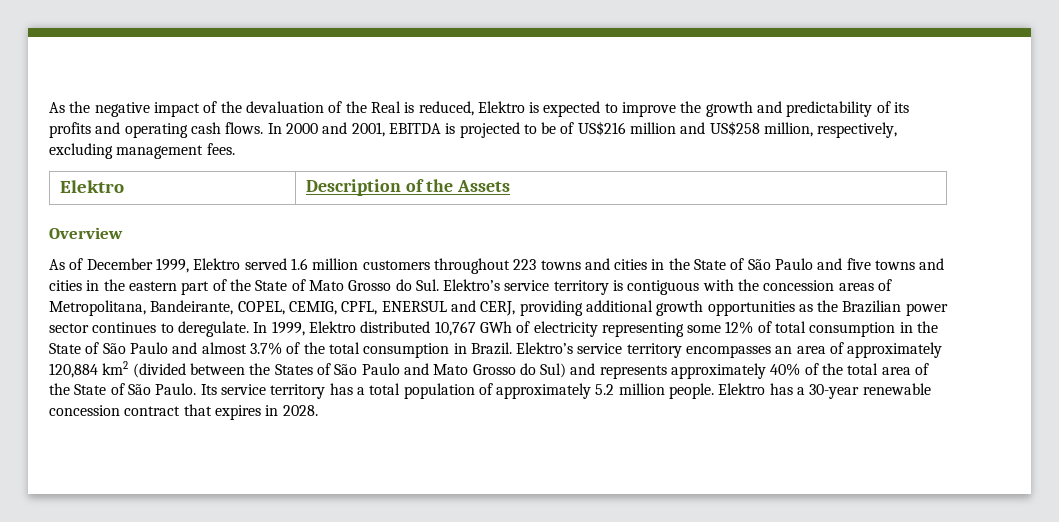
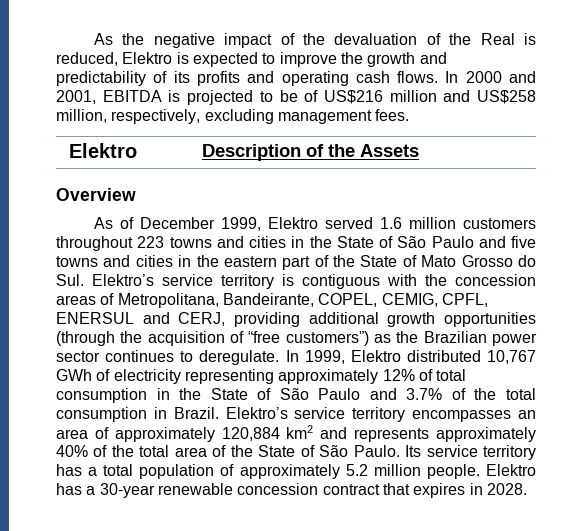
- As of December 1999, Elektro served 1.6 million customers throughout 223 towns and cities in the State of São Paulo and five towns and cities in the eastern part of the State of Mato Grosso do Sul. Elektro’s service territory is contiguous with the concession areas of Metropolitana, Bandeirante, COPEL, CEMIG, CPFL, ENERSUL and CERJ, providing additional growth opportunities as the Brazilian power sector continues to deregulate.
+ As of December 1999, Elektro served 1.6 million customers throughout 223 towns and cities in the State of São Paulo and five towns and cities in the eastern part of the State of Mato Grosso do Sul. Elektro’s service territory is contiguous with the concession areas of Metropolitana, Bandeirante, COPEL, CEMIG, CPFL, ENERSUL and CERJ, providing additional growth opportunities (through the acquisition of “free customers”) as the Brazilian power sector continues to deregulate.
- In 1999, Elektro distributed 10,767 GWh of electricity representing some 12% of total consumption in the State of São Paulo and almost 3.7% of the total consumption in Brazil.
+ In 1999, Elektro distributed 10,767 GWh of electricity representing approximately 12% of total consumption in the State of São Paulo and 3.7% of the total consumption in Brazil.
- Elektro’s service territory encompasses an area of approximately 120,884 km2 (divided between the States of São Paulo and Mato Grosso do Sul) and represents approximately 40% of the total area of the State of São Paulo.
+ Elektro’s service territory encompasses an area of approximately 120,884 km2 and represents approximately 40% of the total area of the State of São Paulo.

